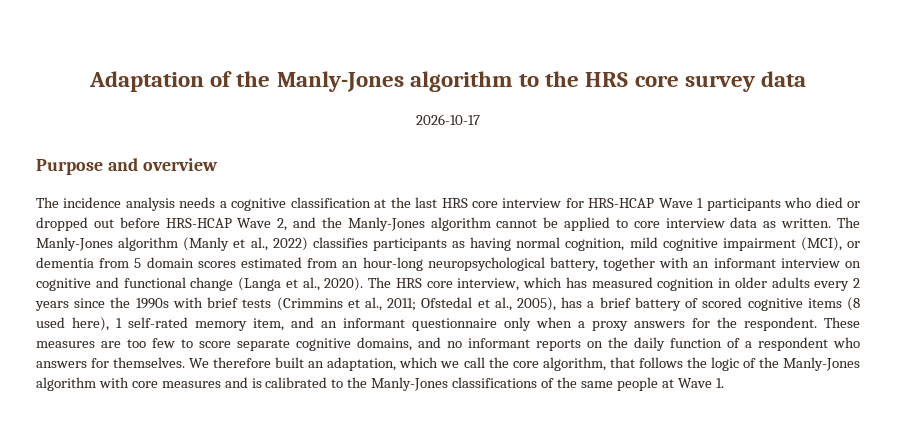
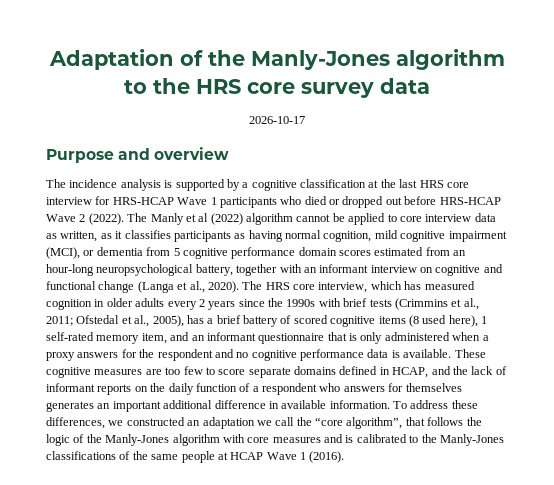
- The incidence analysis needs a cognitive classification at the last HRS core interview for HRS-HCAP Wave 1 participants who died or dropped out before HRS-HCAP Wave 2, and the Manly-Jones algorithm cannot be applied to core interview data as written. The Manly-Jones algorithm (Manly et al., 2022) classifies participants as having normal cognition, mild cognitive impairment (MCI), or dementia from 5 domain scores estimated from an hour-long neuropsychological battery, together with an informant interview on cognitive and functional change (Langa et al., 2020).
+ The incidence analysis is supported by a cognitive classification at the last HRS core interview for HRS-HCAP Wave 1 participants who died or dropped out before HRS-HCAP Wave 2 (2022). The Manly et al (2022) algorithm cannot be applied to core interview data as written, as it classifies participants as having normal cognition, mild cognitive impairment (MCI), or dementia from 5 cognitive performance domain scores estimated from an hour-long neuropsychological battery, together with an informant interview on cognitive and functional change (Langa et al., 2020).
- Ofstedal et al., 2005), has a brief battery of scored cognitive items (8 used here), 1 self-rated memory item, and an informant questionnaire only when a proxy answers for the respondent. These measures are too few to score separate cognitive domains, and no informant reports on the daily function of a respondent who answers for themselves. We therefore built an adaptation, which we call the core algorithm, that follows the logic of the Manly-Jones algorithm with core measures and is calibrated to the Manly-Jones classifications of the same people at Wave 1.
+ Ofstedal et al., 2005), has a brief battery of scored cognitive items (8 used here), 1 self-rated memory item, and an informant questionnaire that is only administered when a proxy answers for the respondent and no cognitive performance data is available. These cognitive measures are too few to score separate domains defined in HCAP, and the lack of informant reports on the daily function of a respondent who answers for themselves generates an important additional difference in available information. To address these differences, we constructed an adaptation we call the “core algorithm”, that follows the logic of the Manly-Jones algorithm with core measures and is calibrated to the Manly-Jones classifications of the same people at HCAP Wave 1 (2016).

